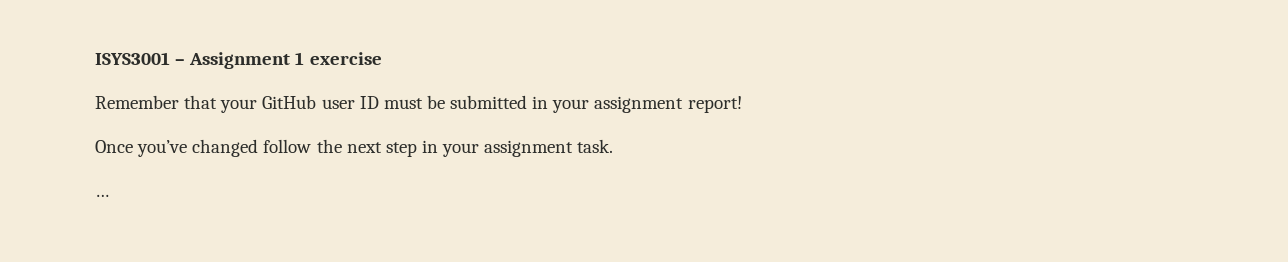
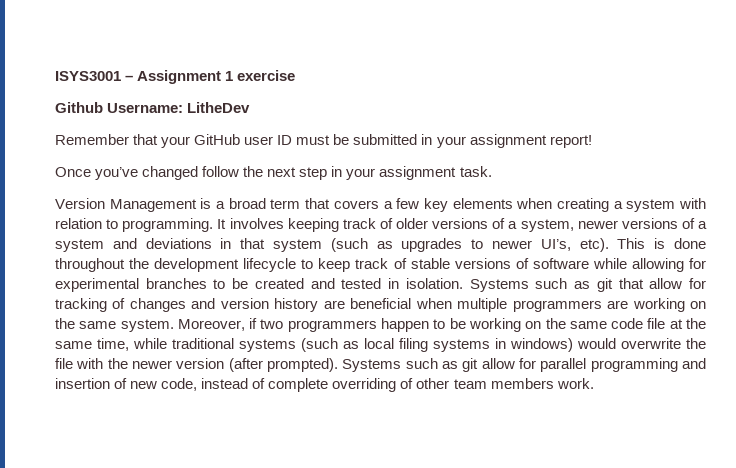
+ Github Username: LitheDev
- …
+ Version Management is a broad term that covers a few key elements when creating a system with relation to programming. It involves keeping track of older versions of a system, newer versions of a system and deviations in that system (such as upgrades to newer UI’s, etc). This is done throughout the development lifecycle to keep track of stable versions of software while allowing for experimental branches to be created and tested in isolation. Systems such as git that allow for tracking of changes and version history are beneficial when multiple programmers are working on the same system. Moreover, if two programmers happen to be working on the same code file at the same time, while traditional systems (such as local filing systems in windows) would overwrite the file with the newer version (after prompted). Systems such as git allow for parallel programming and insertion of new code, instead of complete overriding of other team members work.

